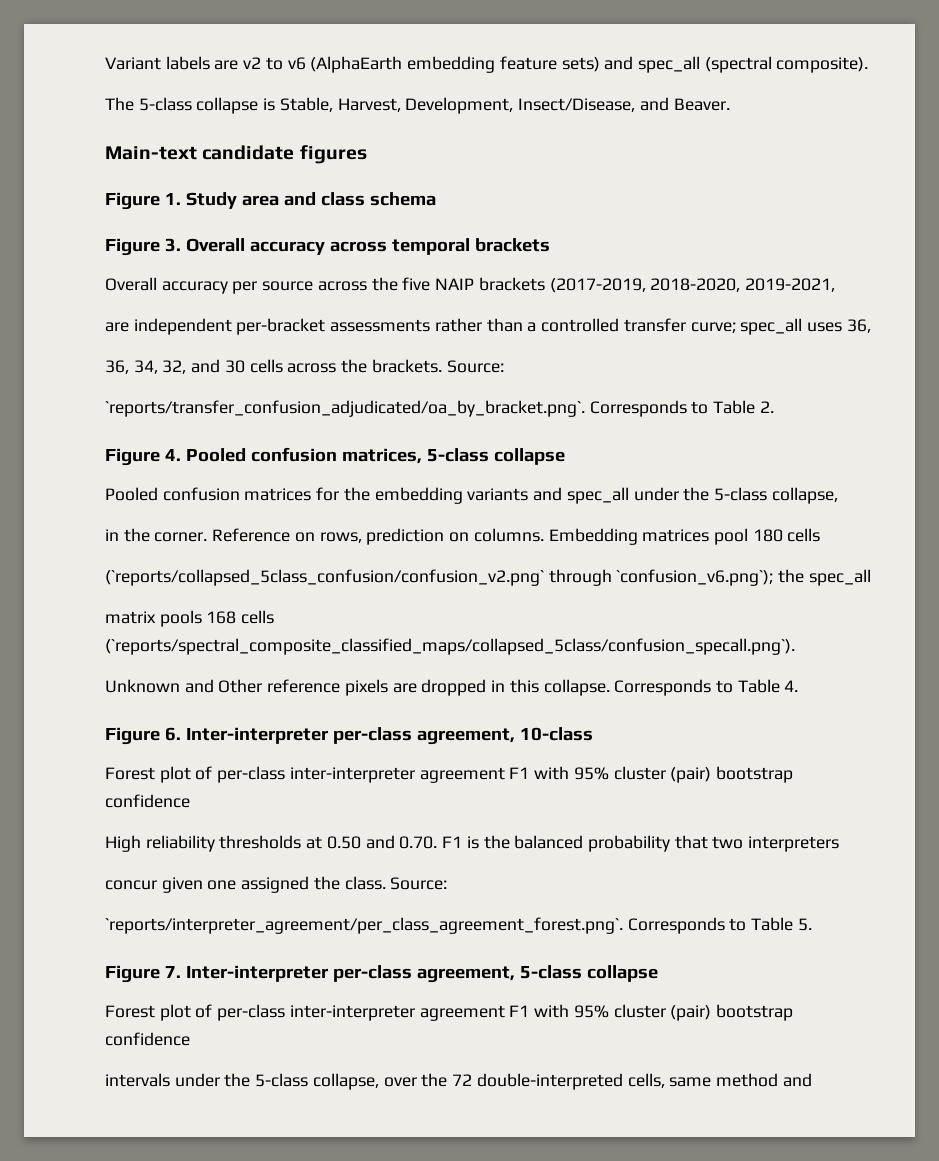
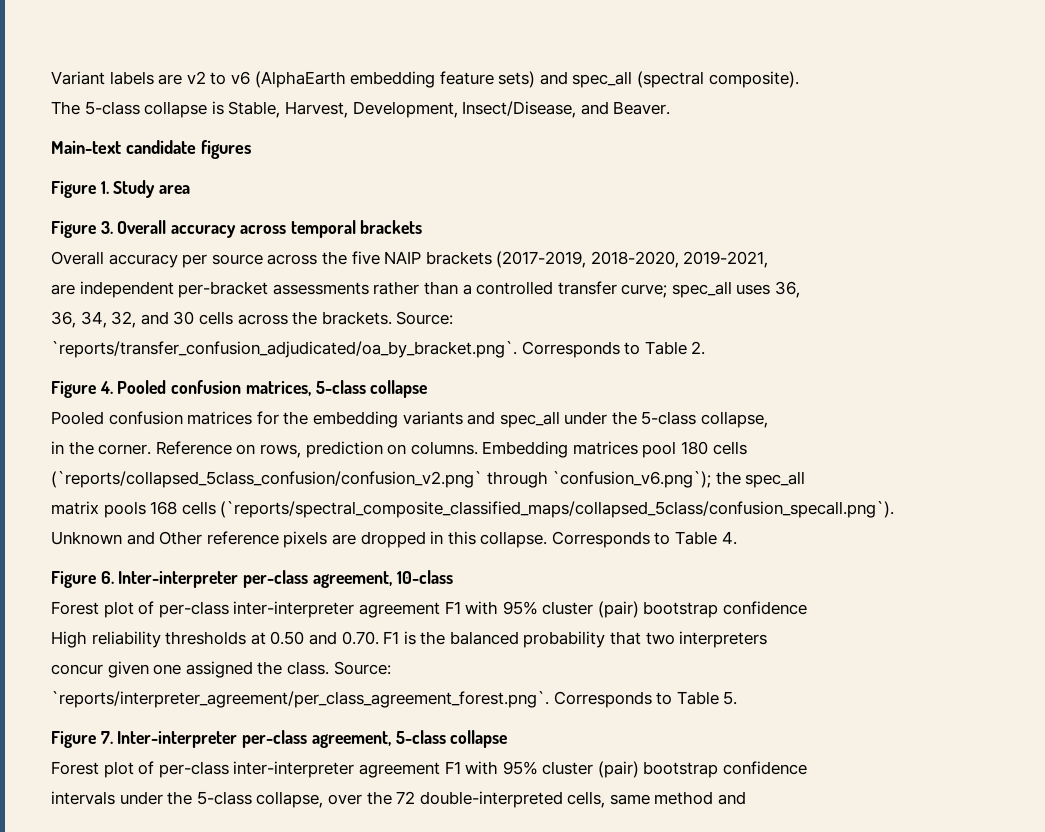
- Figure 1. Study area and class schema
+ Figure 1. Study area

